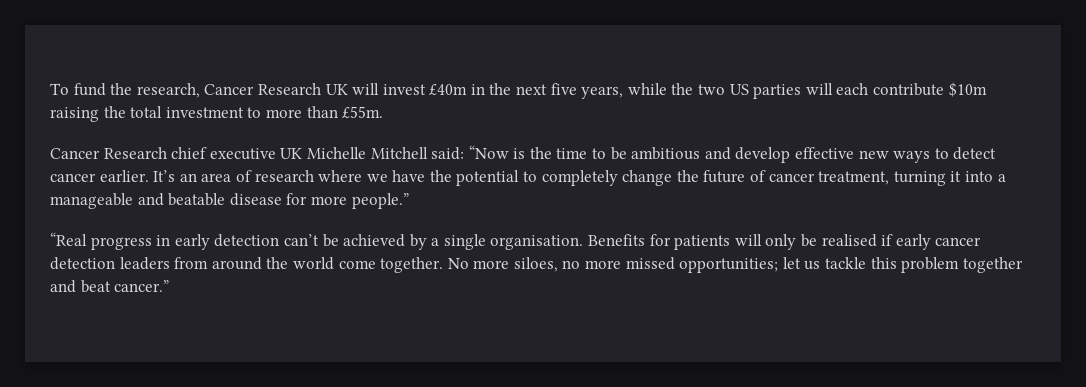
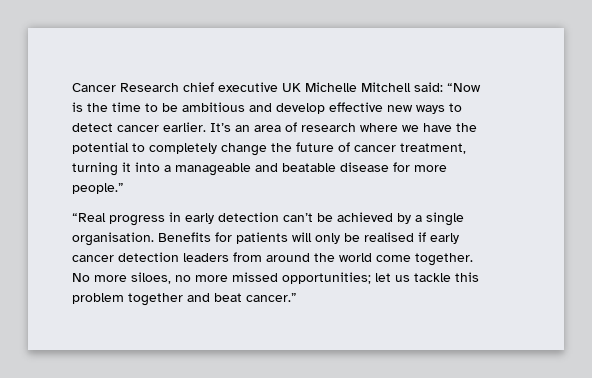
- To fund the research, Cancer Research UK will invest £40m in the next five years, while the two US parties will each contribute $10m raising the total investment to more than £55m.

